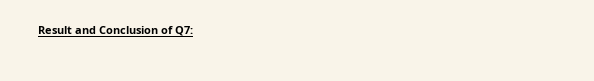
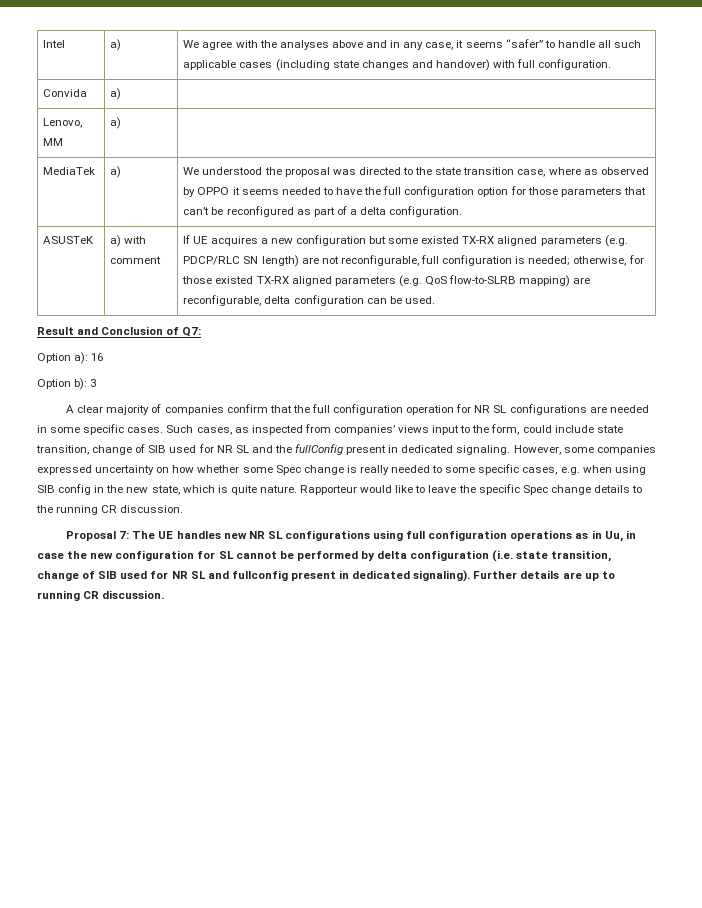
+ Intel | a) | We agree with the analyses above and in any case, it seems “safer” to handle all such applicable cases (including state changes and handover) with full configuration.
+ Convida | a) |
+ Lenovo, MM | a) |
+ MediaTek | a) | We understood the proposal was directed to the state transition case, where as observed by OPPO it seems needed to have the full configuration option for those parameters that can’t be reconfigured as part of a delta configuration.
+ ASUSTeK | a) with comment | If UE acquires a new configuration but some existed TX-RX aligned parameters (e.g. PDCP/RLC SN length) are not reconfigurable, full configuration is needed; otherwise, for those existed TX-RX aligned parameters (e.g. QoS flow-to-SLRB mapping) are reconfigurable, delta configuration can be used.
+ Option a): 16
+ Option b): 3
+ A clear majority of companies confirm that the full configuration operation for NR SL configurations are needed in some specific cases. Such cases, as inspected from companies’ views input to the form, could include state transition, change of SIB used for NR SL and the fullConfig present in dedicated signaling. However, some companies expressed uncertainty on how whether some Spec change is really needed to some specific cases, e.g. when using SIB config in the new state, which is quite nature. Rapporteur would like to leave the specific Spec change details to the running CR discussion.
+ Proposal 7: The UE handles new NR SL configurations using full configuration operations as in Uu, in case the new configuration for SL cannot be performed by delta configuration (i.e. state transition, change of SIB used for NR SL and fullconfig present in dedicated signaling). Further details are up to running CR discussion.

